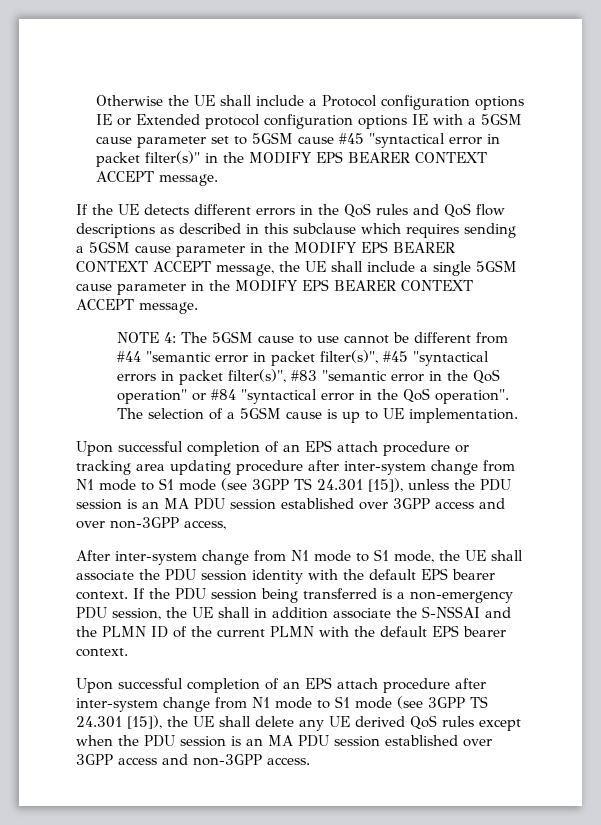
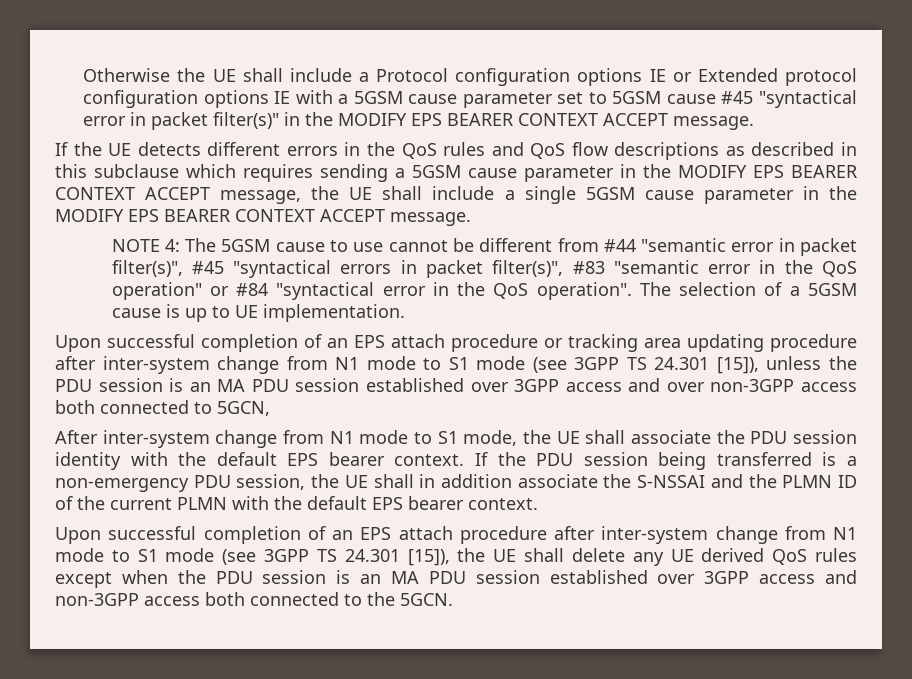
- Upon successful completion of an EPS attach procedure or tracking area updating procedure after inter-system change from N1 mode to S1 mode (see 3GPP TS 24.301 [15]), unless the PDU session is an MA PDU session established over 3GPP access and over non-3GPP access,
+ Upon successful completion of an EPS attach procedure or tracking area updating procedure after inter-system change from N1 mode to S1 mode (see 3GPP TS 24.301 [15]), unless the PDU session is an MA PDU session established over 3GPP access and over non-3GPP access both connected to 5GCN,
- Upon successful completion of an EPS attach procedure after inter-system change from N1 mode to S1 mode (see 3GPP TS 24.301 [15]), the UE shall delete any UE derived QoS rules except when the PDU session is an MA PDU session established over 3GPP access and non-3GPP access.
+ Upon successful completion of an EPS attach procedure after inter-system change from N1 mode to S1 mode (see 3GPP TS 24.301 [15]), the UE shall delete any UE derived QoS rules except when the PDU session is an MA PDU session established over 3GPP access and non-3GPP access both connected to the 5GCN.

